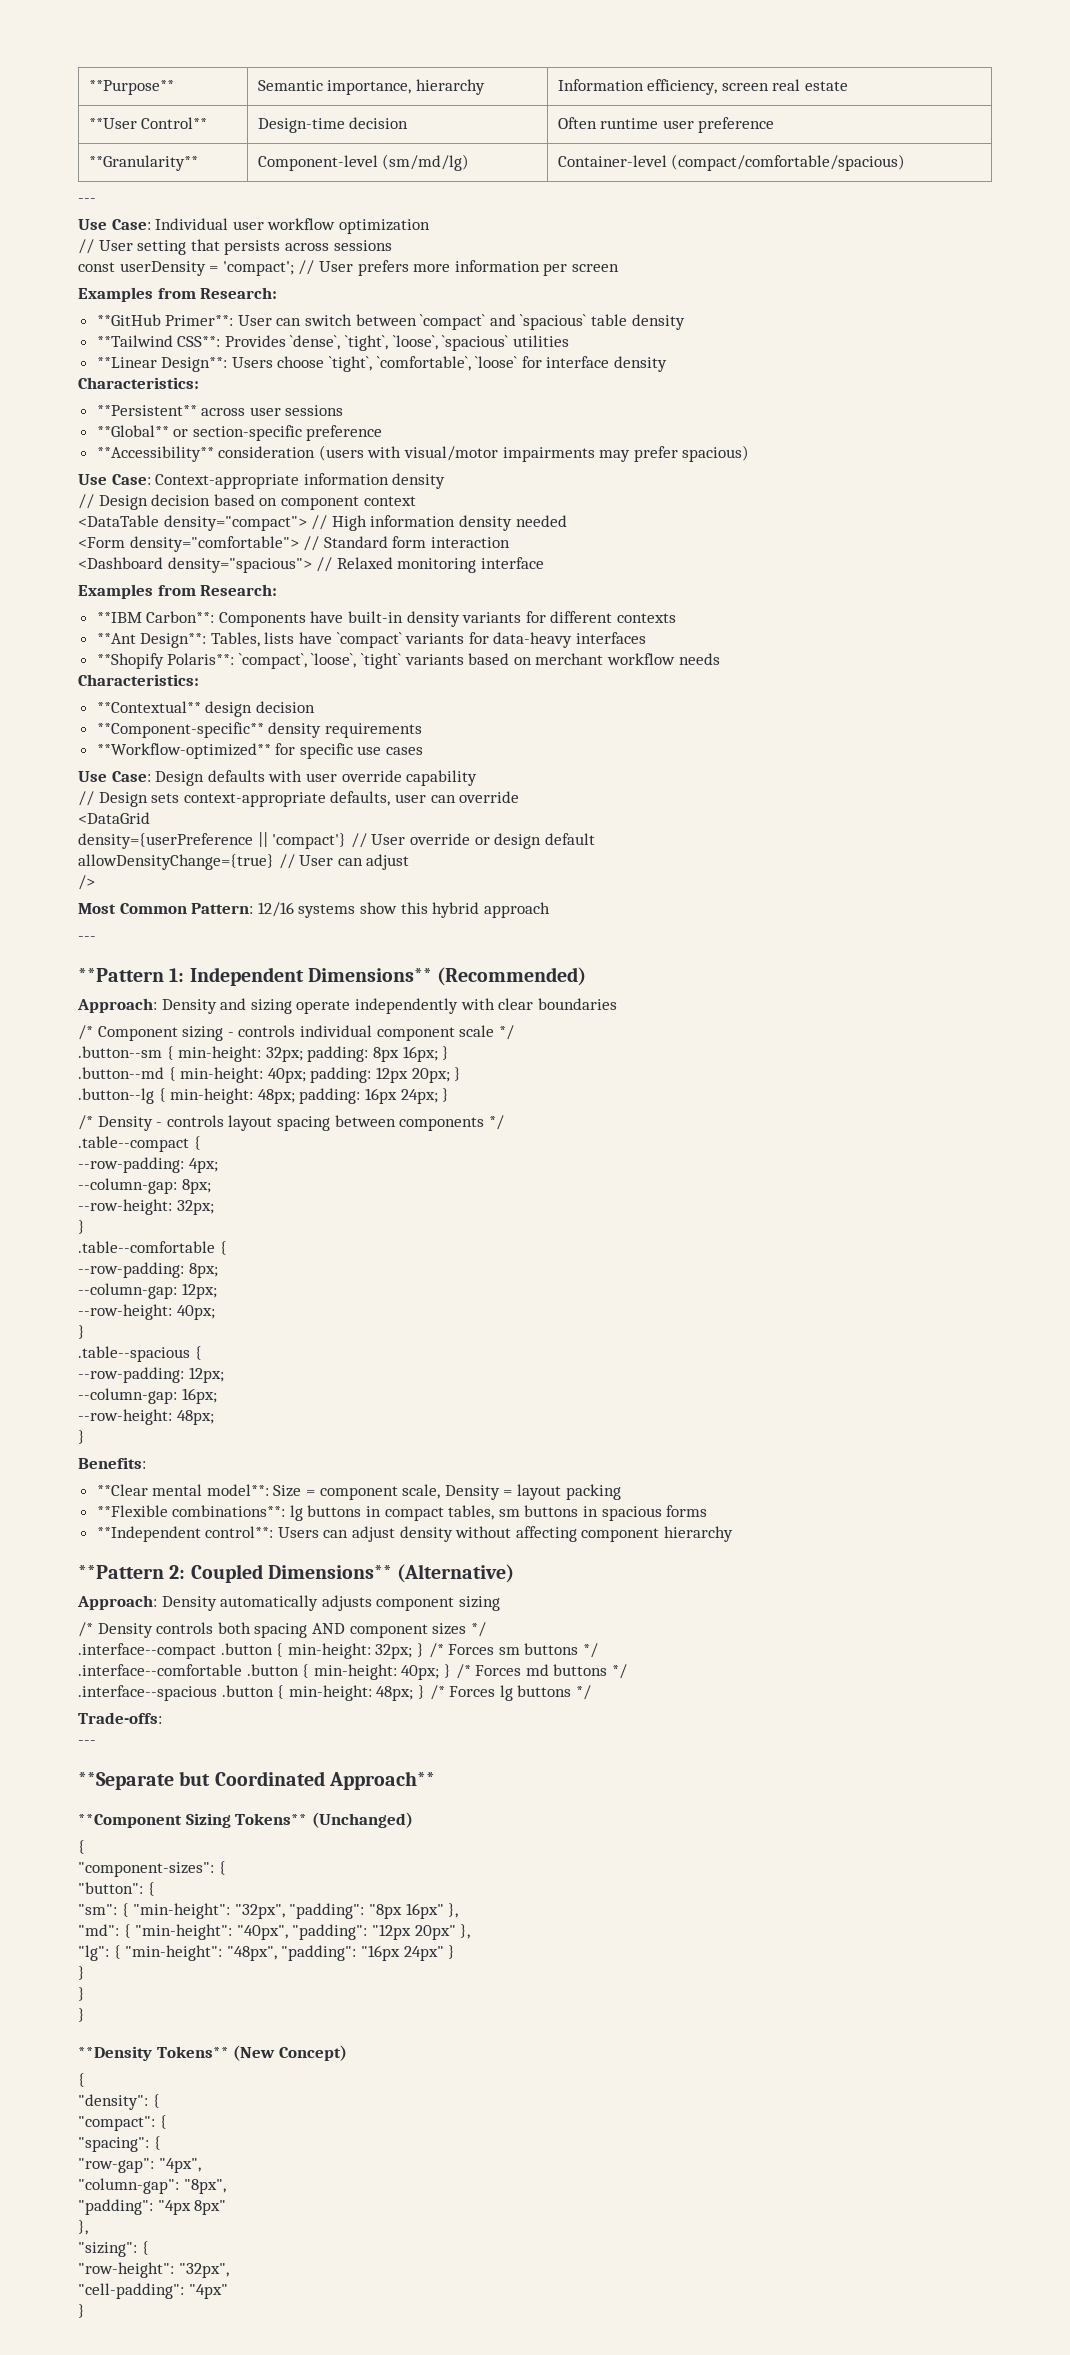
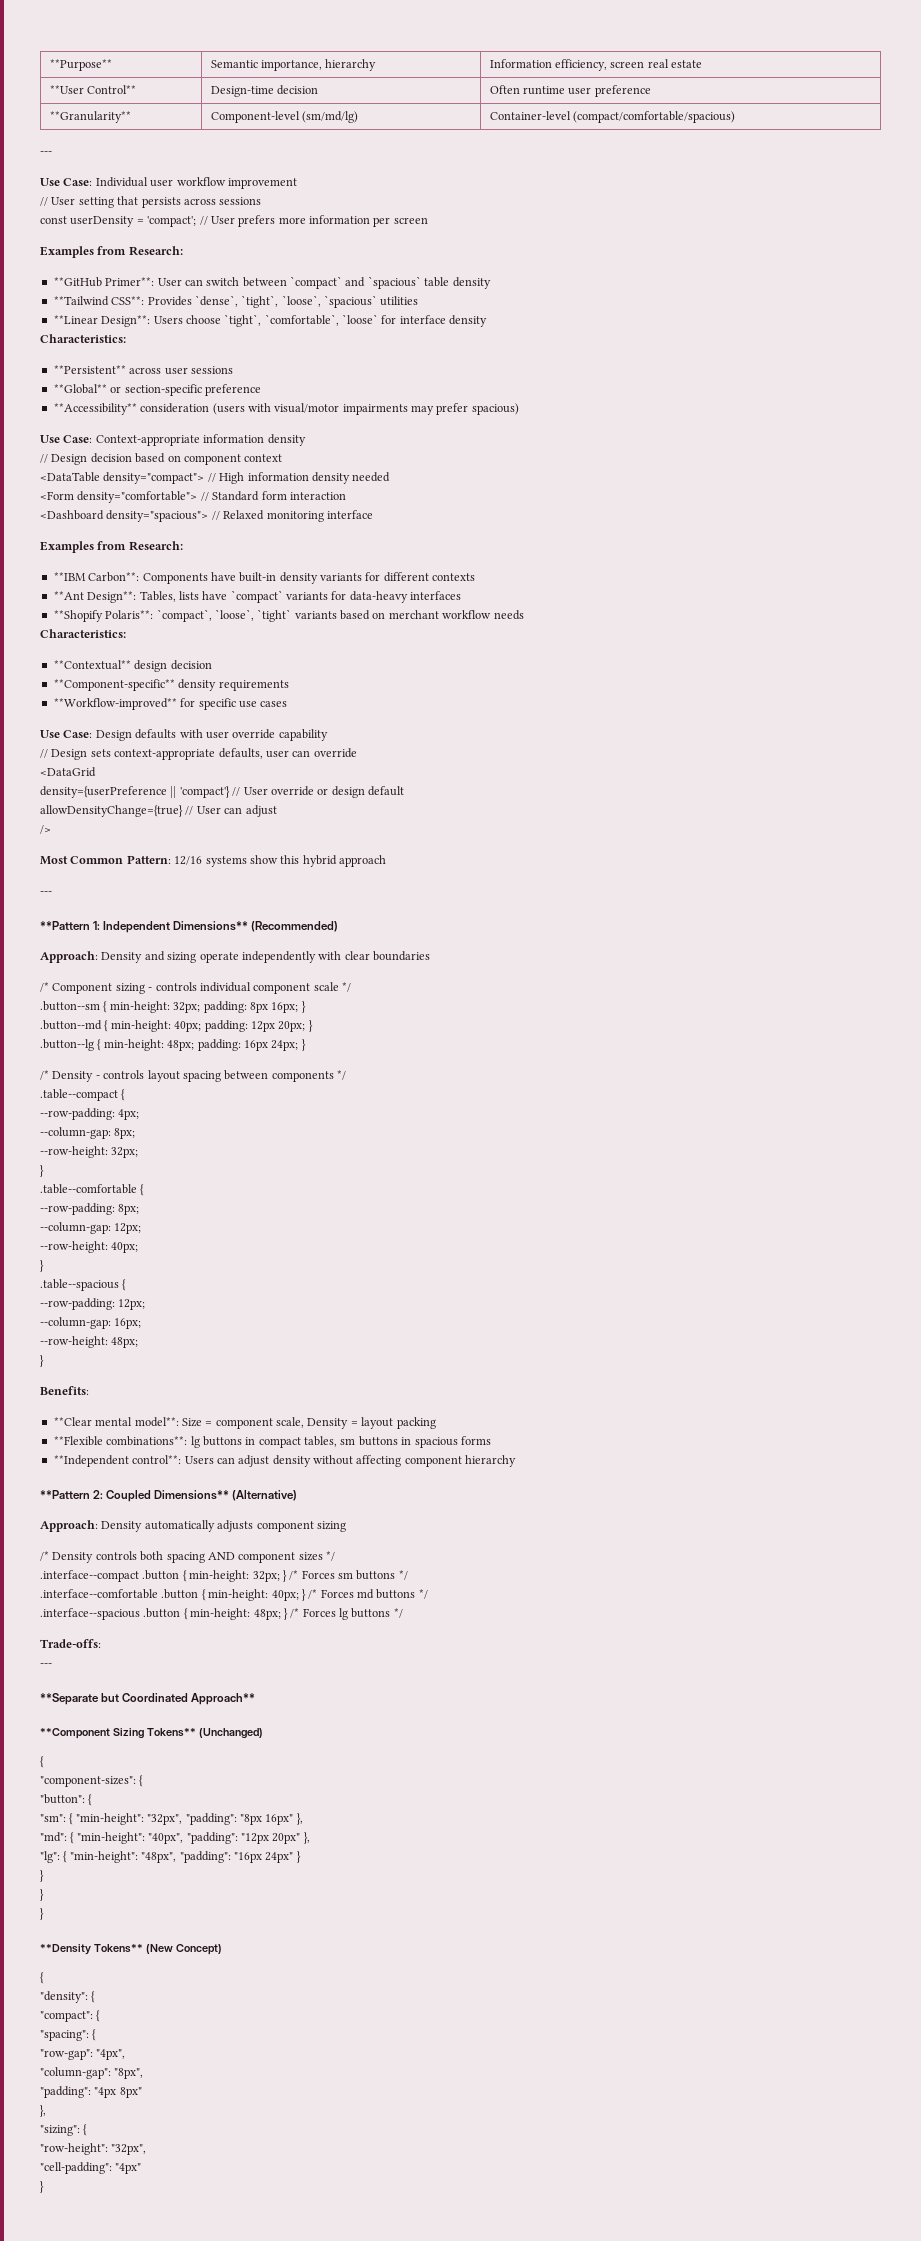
- Use Case: Individual user workflow optimization
+ Use Case: Individual user workflow improvement
- **Workflow-optimized** for specific use cases
+ **Workflow-improved** for specific use cases

